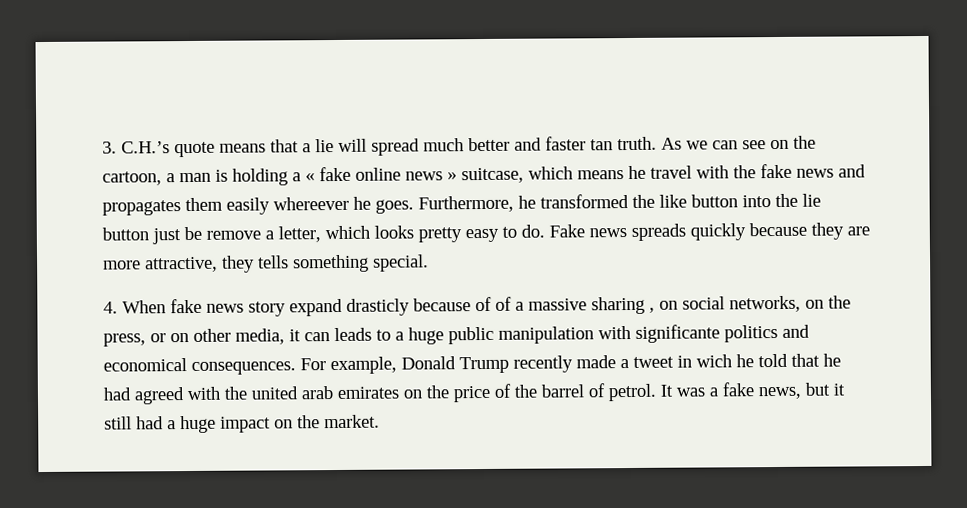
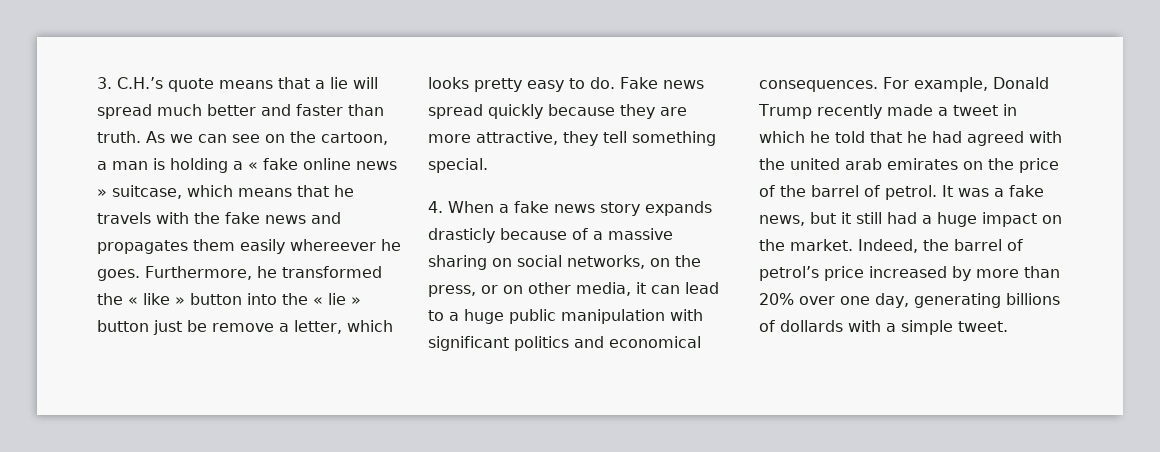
- 3. C.H.’s quote means that a lie will spread much better and faster tan truth.
+ 3. C.H.’s quote means that a lie will spread much better and faster than truth.
- As we can see on the cartoon, a man is holding a « fake online news » suitcase, which means he travel with the fake news and propagates them easily whereever he goes.
+ As we can see on the cartoon, a man is holding a « fake online news » suitcase, which means that he travels with the fake news and propagates them easily whereever he goes.
- Furthermore, he transformed the like button into the lie button just be remove a letter, which looks pretty easy to do.
+ Furthermore, he transformed the « like » button into the « lie » button just be remove a letter, which looks pretty easy to do.
- Fake news spreads quickly because they are more attractive, they tells something special.
+ Fake news spread quickly because they are more attractive, they tell something special.
- 4. When fake news story expand drasticly because of of a massive sharing , on social networks, on the press, or on other media, it can leads to a huge public manipulation with significante politics and economical consequences.
+ 4. When a fake news story expands drasticly because of a massive sharing on social networks, on the press, or on other media, it can lead to a huge public manipulation with significant politics and economical consequences.
- For example, Donald Trump recently made a tweet in wich he told that he had agreed with the united arab emirates on the price of the barrel of petrol.
+ For example, Donald Trump recently made a tweet in which he told that he had agreed with the united arab emirates on the price of the barrel of petrol.
+ Indeed, the barrel of petrol’s price increased by more than 20% over one day, generating billions of dollards with a simple tweet.

